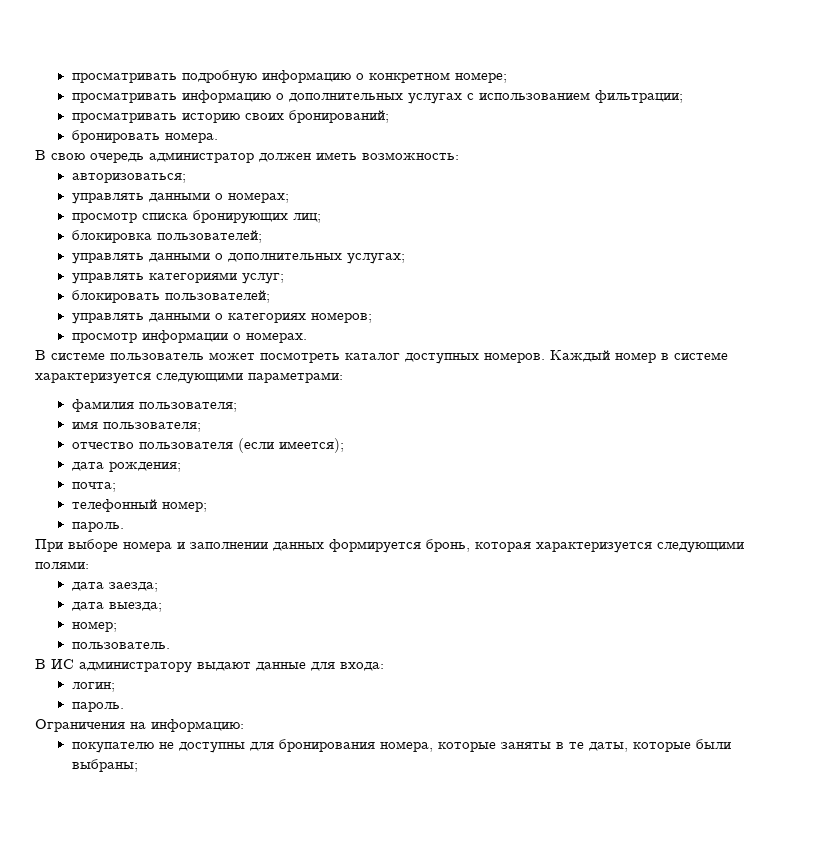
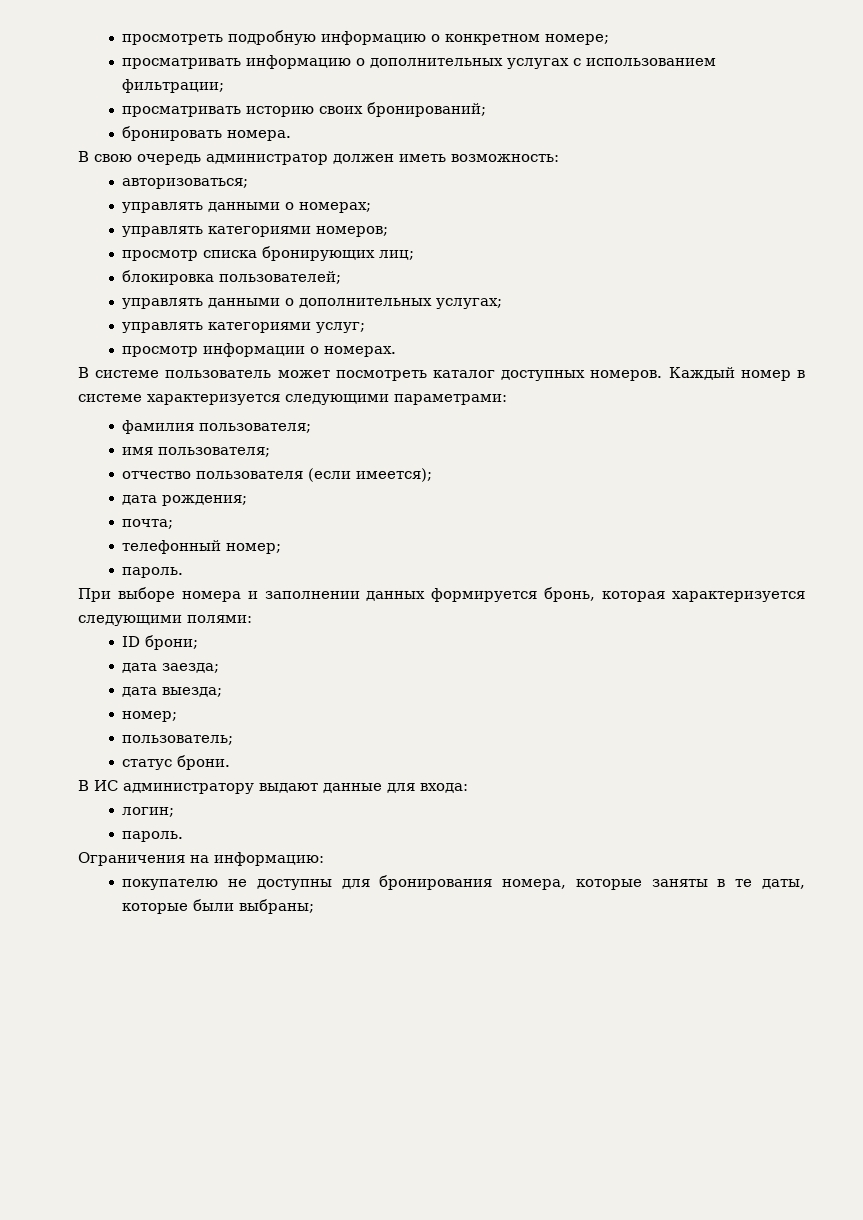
- просматривать подробную информацию о конкретном номере;
+ просмотреть подробную информацию о конкретном номере;
+ управлять категориями номеров;
- блокировать пользователей;
- управлять данными о категориях номеров;
+ ID брони;
- пользователь.
+ пользователь;
+ статус брони.

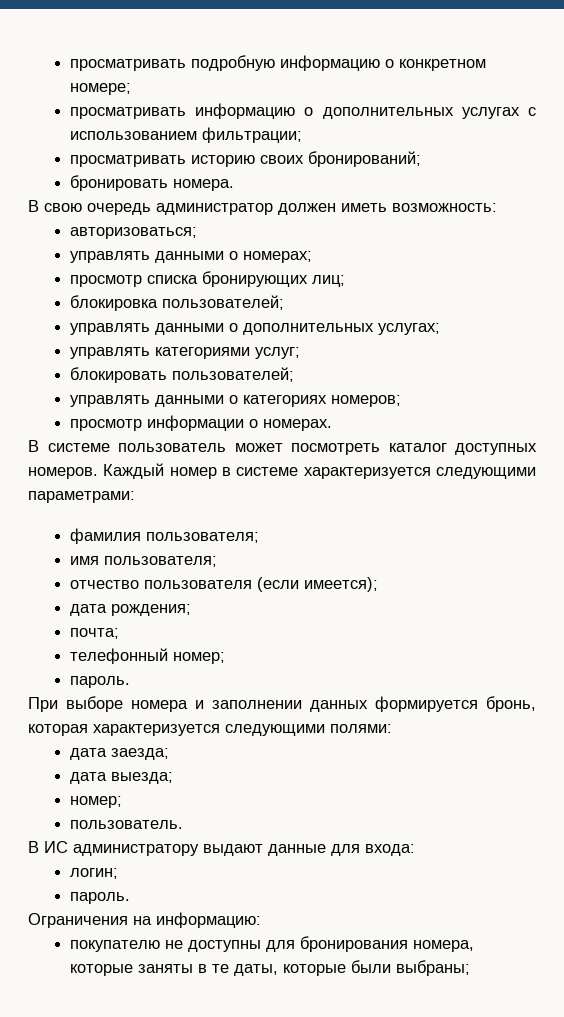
- просмотреть подробную информацию о конкретном номере;
+ просматривать подробную информацию о конкретном номере;
- управлять категориями номеров;
+ блокировать пользователей;
+ управлять данными о категориях номеров;
- ID брони;
- пользователь;
- статус брони.
+ пользователь.

